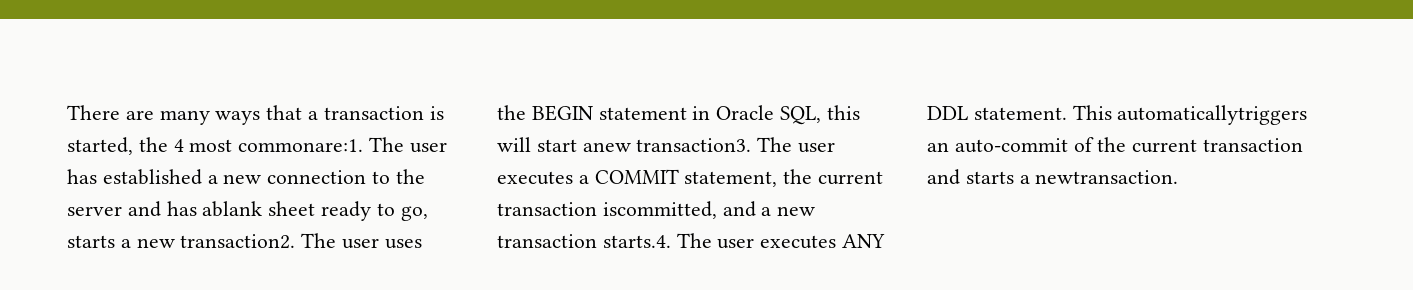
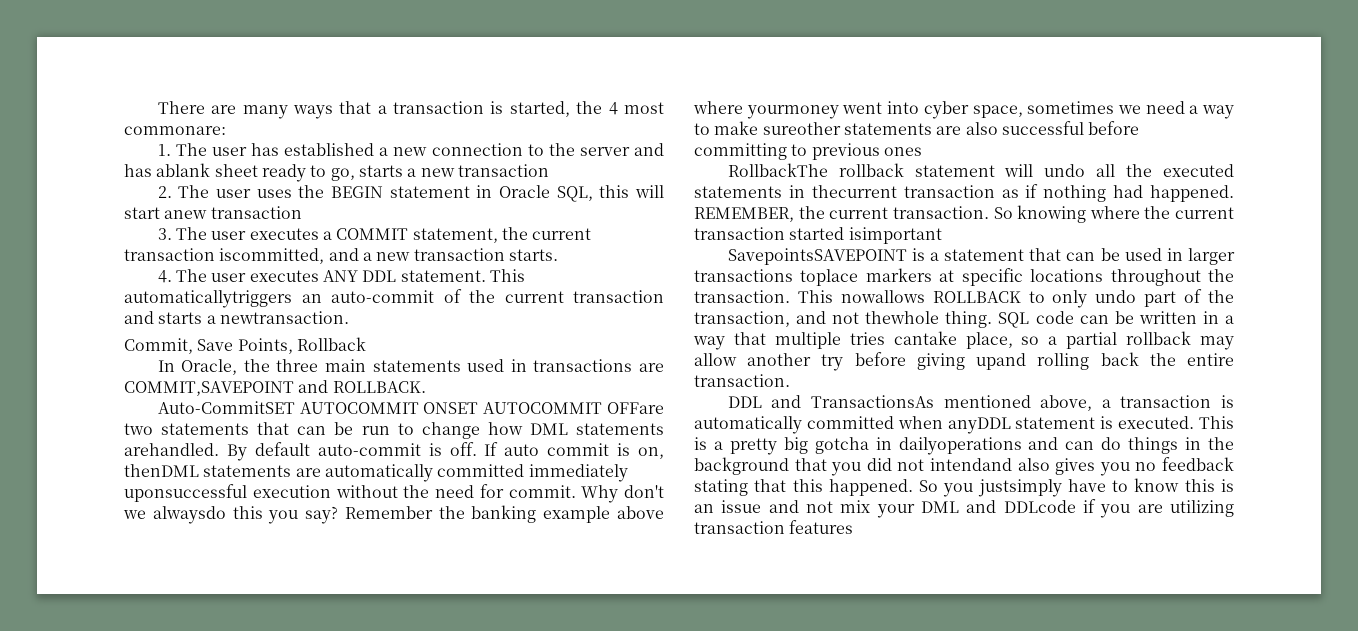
- There are many ways that a transaction is started, the 4 most commonare:1. The user has established a new connection to the server and has ablank sheet ready to go, starts a new transaction2. The user uses the BEGIN statement in Oracle SQL, this will start anew transaction3. The user executes a COMMIT statement, the current transaction iscommitted, and a new transaction starts.4. The user executes ANY DDL statement.
+ There are many ways that a transaction is started, the 4 most commonare:
+ 1. The user has established a new connection to the server and has ablank sheet ready to go, starts a new transaction
+ 2. The user uses the BEGIN statement in Oracle SQL, this will start anew transaction
+ 3. The user executes a COMMIT statement, the current transaction iscommitted, and a new transaction starts.
+ 4. The user executes ANY DDL statement.
+ Commit, Save Points, Rollback
+ In Oracle, the three main statements used in transactions are COMMIT,SAVEPOINT and ROLLBACK.
+ Auto-CommitSET AUTOCOMMIT ONSET AUTOCOMMIT OFFare two statements that can be run to change how DML statements arehandled. By default auto-commit is off. If auto commit is on, thenDML statements are automatically committed immediately uponsuccessful execution without the need for commit. Why don't we alwaysdo this you say? Remember the banking example above where yourmoney went into cyber space, sometimes we need a way to make sureother statements are also successful before committing to previous ones
+ RollbackThe rollback statement will undo all the executed statements in thecurrent transaction as if nothing had happened. REMEMBER, the current transaction. So knowing where the current transaction started isimportant
+ SavepointsSAVEPOINT is a statement that can be used in larger transactions toplace markers at specific locations throughout the transaction. This nowallows ROLLBACK to only undo part of the transaction, and not thewhole thing. SQL code can be written in a way that multiple tries cantake place, so a partial rollback may allow another try before giving upand rolling back the entire transaction.
+ DDL and TransactionsAs mentioned above, a transaction is automatically committed when anyDDL statement is executed. This is a pretty big gotcha in dailyoperations and can do things in the background that you did not intendand also gives you no feedback stating that this happened. So you justsimply have to know this is an issue and not mix your DML and DDLcode if you are utilizing transaction features

